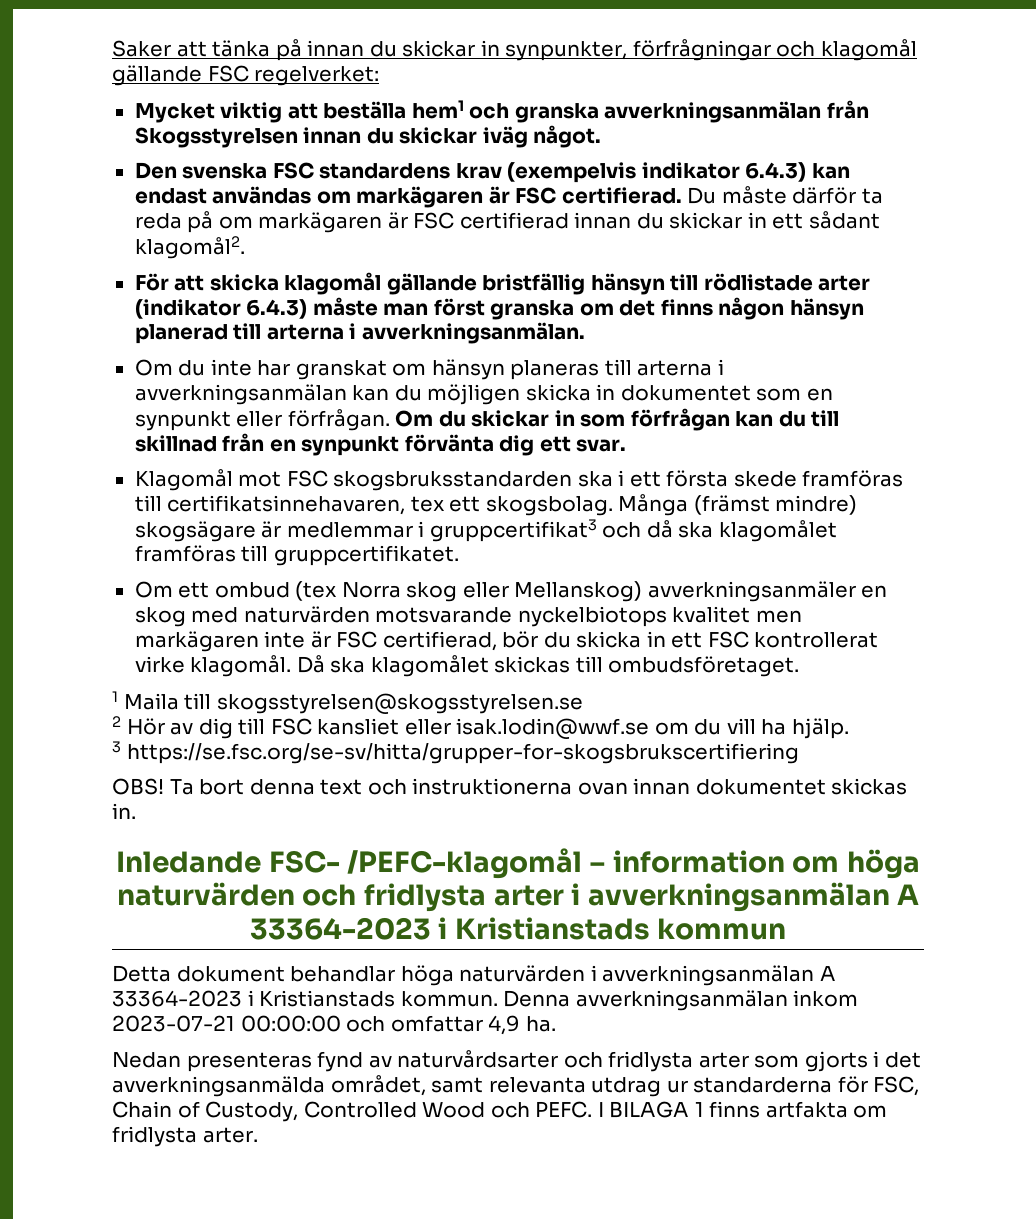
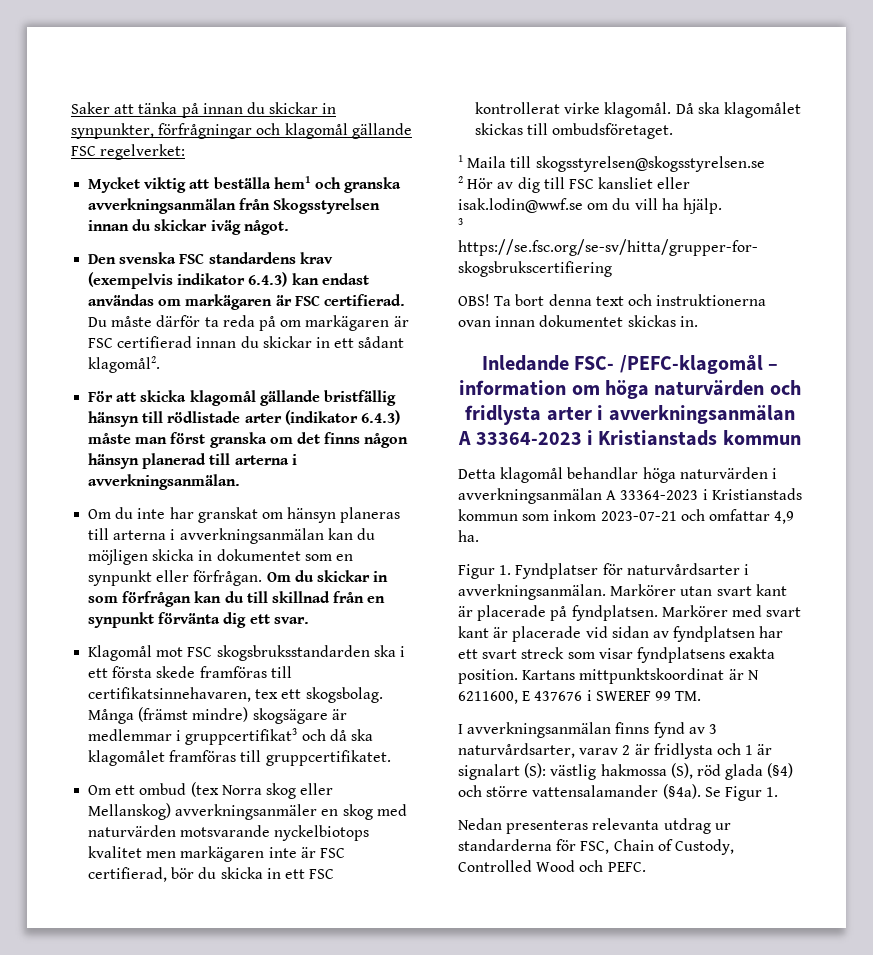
- Detta dokument behandlar höga naturvärden i avverkningsanmälan A 33364-2023 i Kristianstads kommun. Denna avverkningsanmälan inkom 2023-07-21 00:00:00 och omfattar 4,9 ha.
+ Detta klagomål behandlar höga naturvärden i avverkningsanmälan A 33364-2023 i Kristianstads kommun som inkom 2023-07-21 och omfattar 4,9 ha.
- Nedan presenteras fynd av naturvårdsarter och fridlysta arter som gjorts i det avverkningsanmälda området, samt relevanta utdrag ur standarderna för FSC, Chain of Custody, Controlled Wood och PEFC. I BILAGA 1 finns artfakta om fridlysta arter.
+ Figur 1. Fyndplatser för naturvårdsarter i avverkningsanmälan. Markörer utan svart kant är placerade på fyndplatsen. Markörer med svart kant är placerade vid sidan av fyndplatsen har ett svart streck som visar fyndplatsens exakta position. Kartans mittpunktskoordinat är N 6211600, E 437676 i SWEREF 99 TM.
+ I avverkningsanmälan finns fynd av 3 naturvårdsarter, varav 2 är fridlysta och 1 är signalart (S): västlig hakmossa (S), röd glada (§4) och större vattensalamander (§4a). Se Figur 1.
+ Nedan presenteras relevanta utdrag ur standarderna för FSC, Chain of Custody, Controlled Wood och PEFC.

